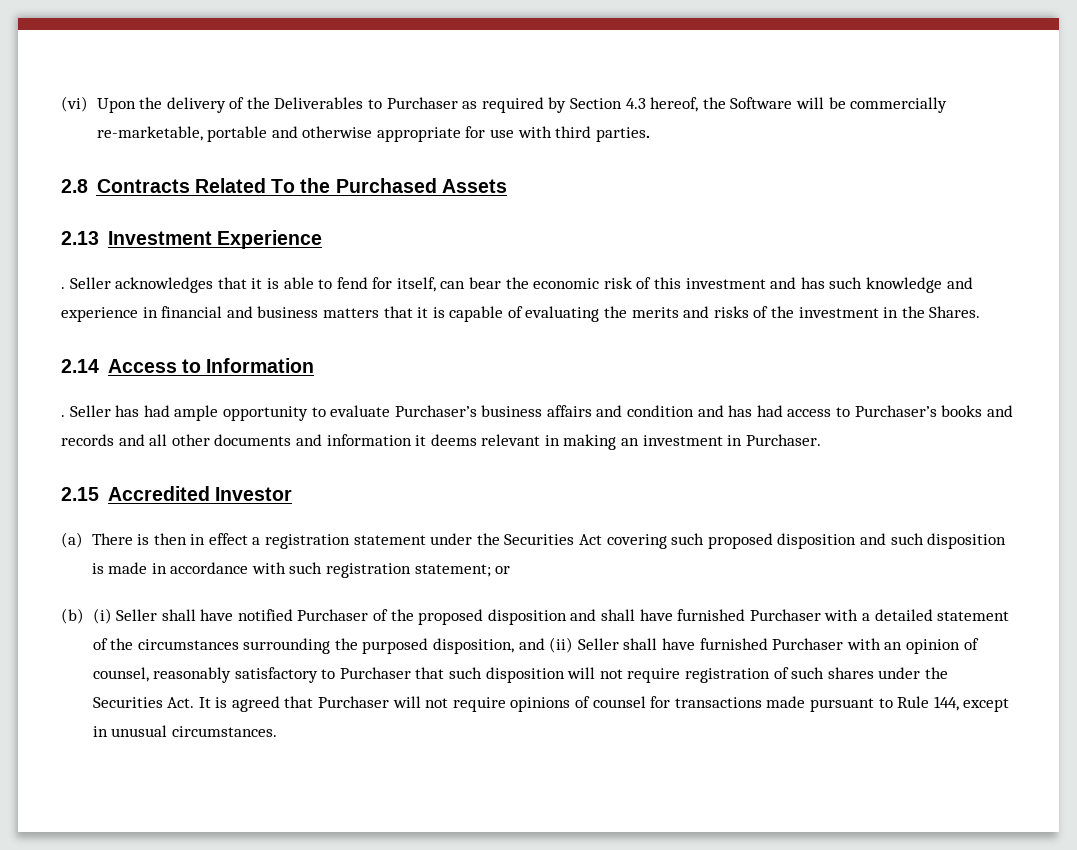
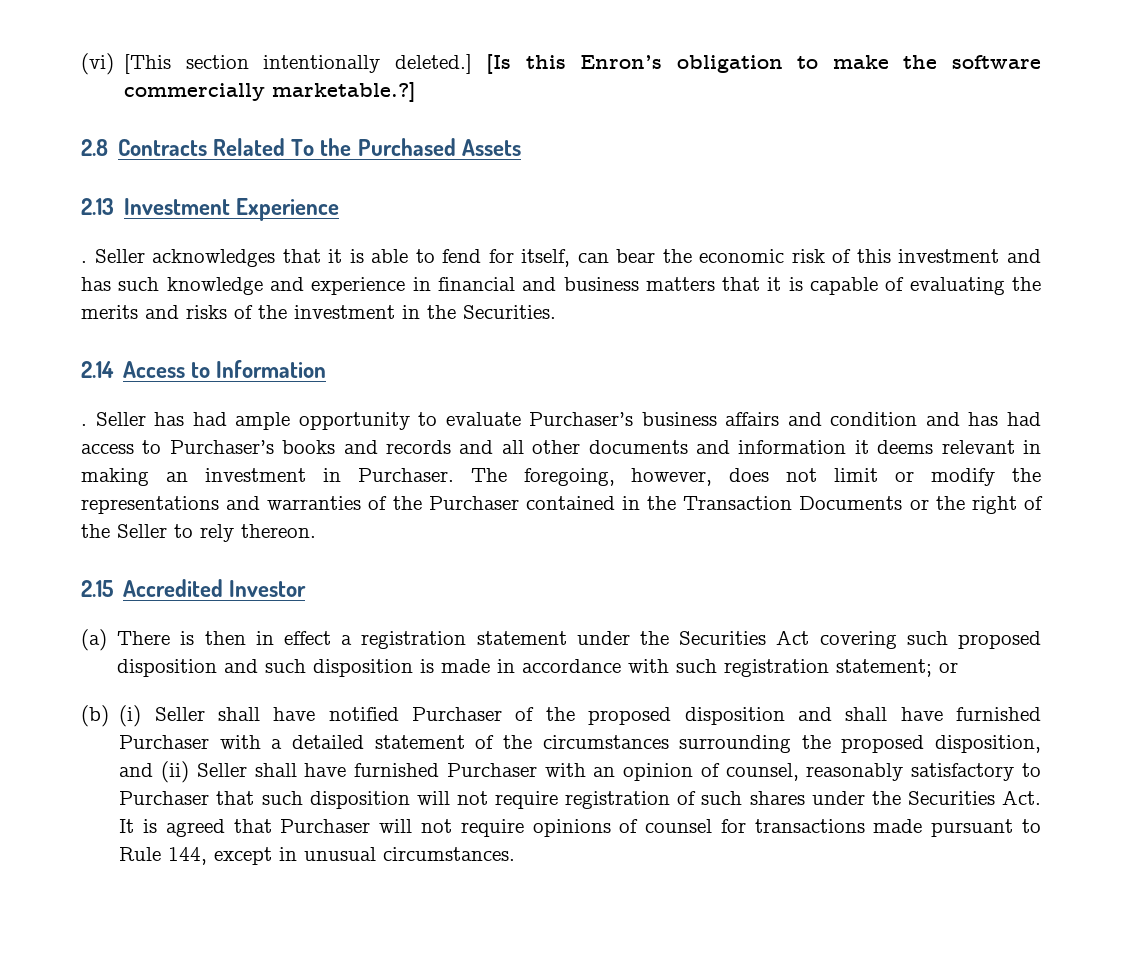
- (vi) Upon the delivery of the Deliverables to Purchaser as required by Section 4.3 hereof, the Software will be commercially re-marketable, portable and otherwise appropriate for use with third parties.
+ (vi) [This section intentionally deleted.] [Is this Enron’s obligation to make the software commercially marketable.?]
- Seller acknowledges that it is able to fend for itself, can bear the economic risk of this investment and has such knowledge and experience in financial and business matters that it is capable of evaluating the merits and risks of the investment in the Shares.
+ Seller acknowledges that it is able to fend for itself, can bear the economic risk of this investment and has such knowledge and experience in financial and business matters that it is capable of evaluating the merits and risks of the investment in the Securities.
+ The foregoing, however, does not limit or modify the representations and warranties of the Purchaser contained in the Transaction Documents or the right of the Seller to rely thereon.
- (b) (i) Seller shall have notified Purchaser of the proposed disposition and shall have furnished Purchaser with a detailed statement of the circumstances surrounding the purposed disposition, and (ii) Seller shall have furnished Purchaser with an opinion of counsel, reasonably satisfactory to Purchaser that such disposition will not require registration of such shares under the Securities Act. It is agreed that Purchaser will not require opinions of counsel for transactions made pursuant to Rule 144, except in unusual circumstances.
+ (b) (i) Seller shall have notified Purchaser of the proposed disposition and shall have furnished Purchaser with a detailed statement of the circumstances surrounding the proposed disposition, and (ii) Seller shall have furnished Purchaser with an opinion of counsel, reasonably satisfactory to Purchaser that such disposition will not require registration of such shares under the Securities Act. It is agreed that Purchaser will not require opinions of counsel for transactions made pursuant to Rule 144, except in unusual circumstances.

